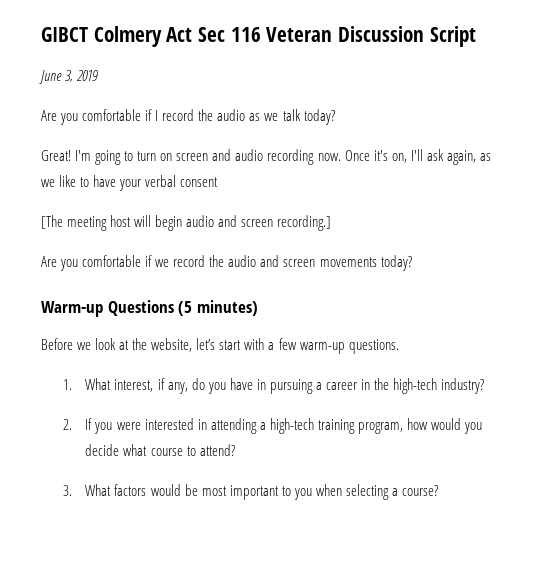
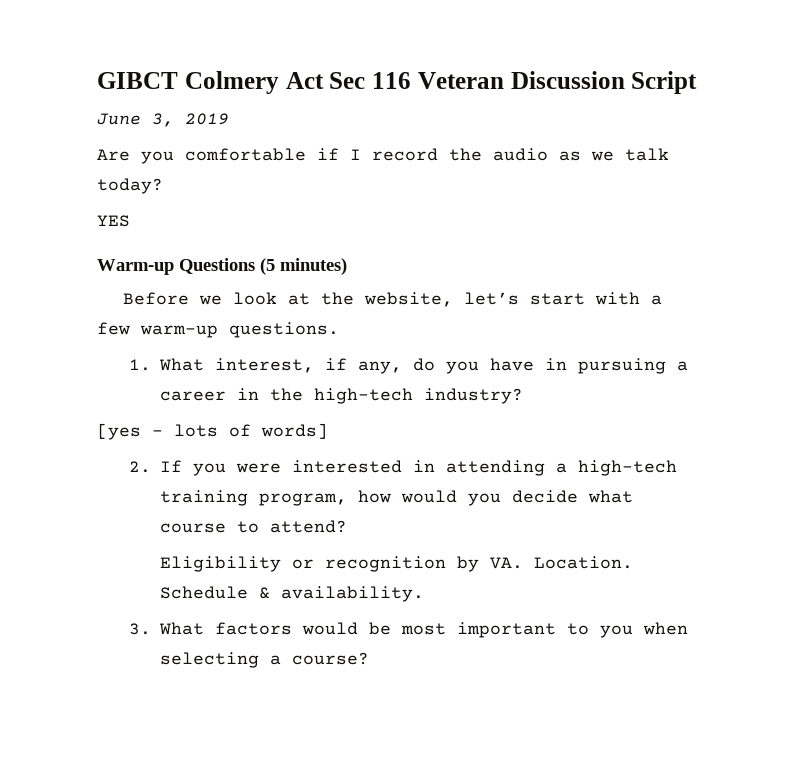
- Great! I'm going to turn on screen and audio recording now. Once it's on, I'll ask again, as we like to have your verbal consent
- [The meeting host will begin audio and screen recording.]
- Are you comfortable if we record the audio and screen movements today?
+ YES
+ [yes - lots of words]
+ Eligibility or recognition by VA. Location. Schedule & availability.

